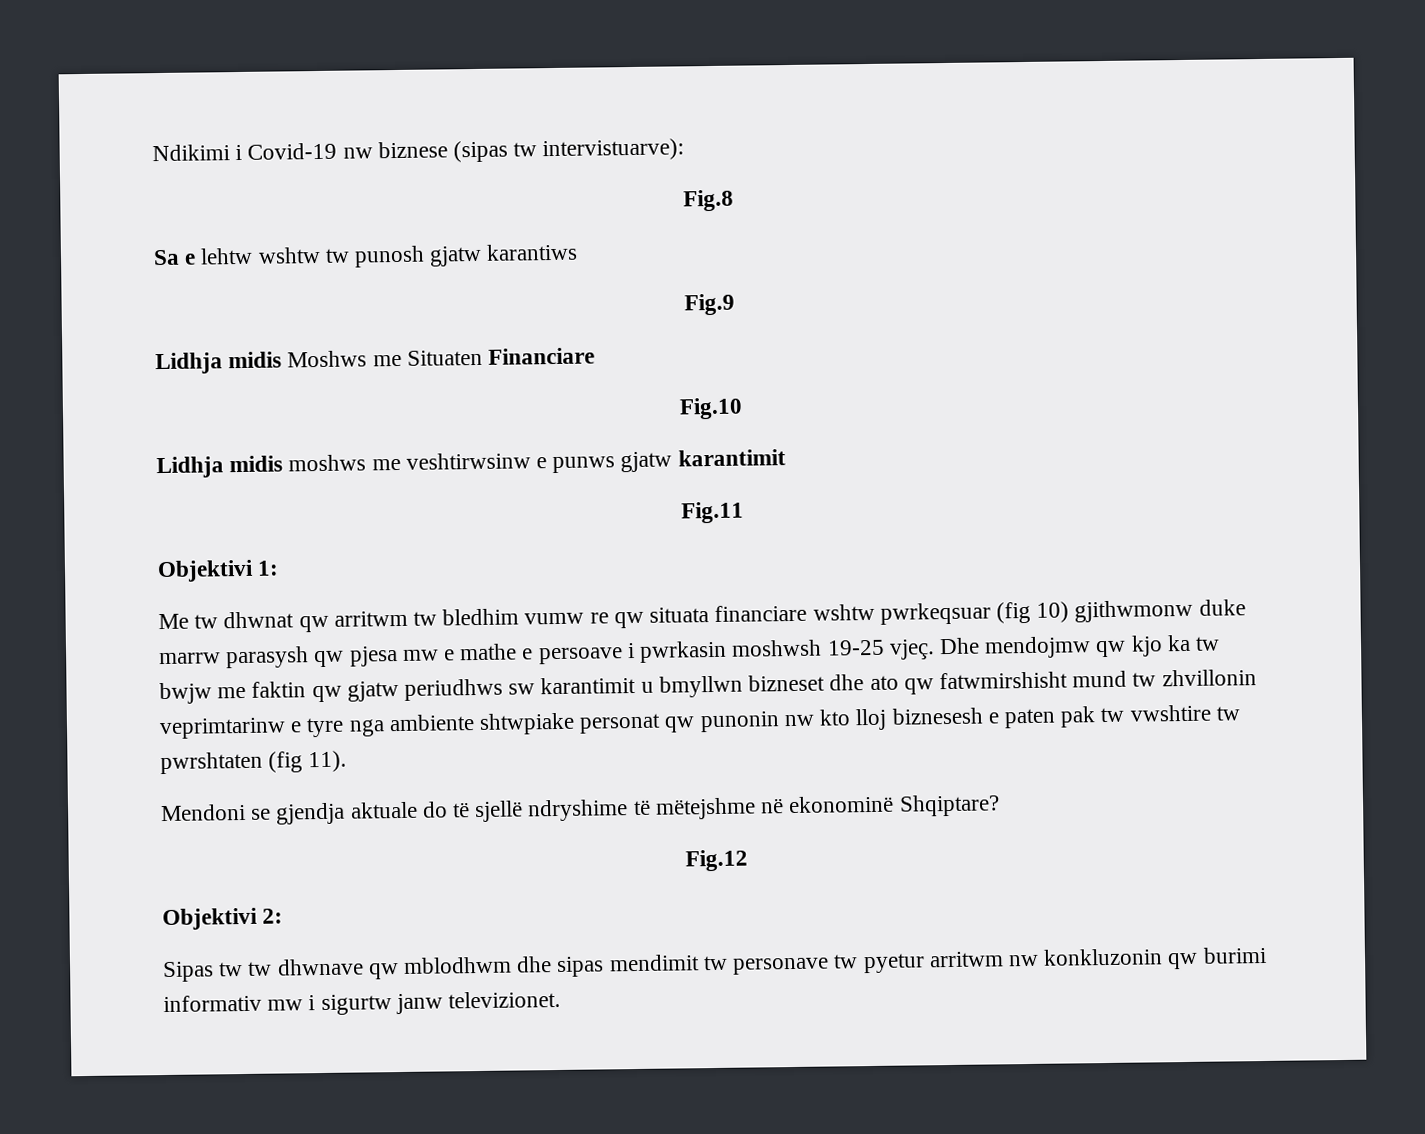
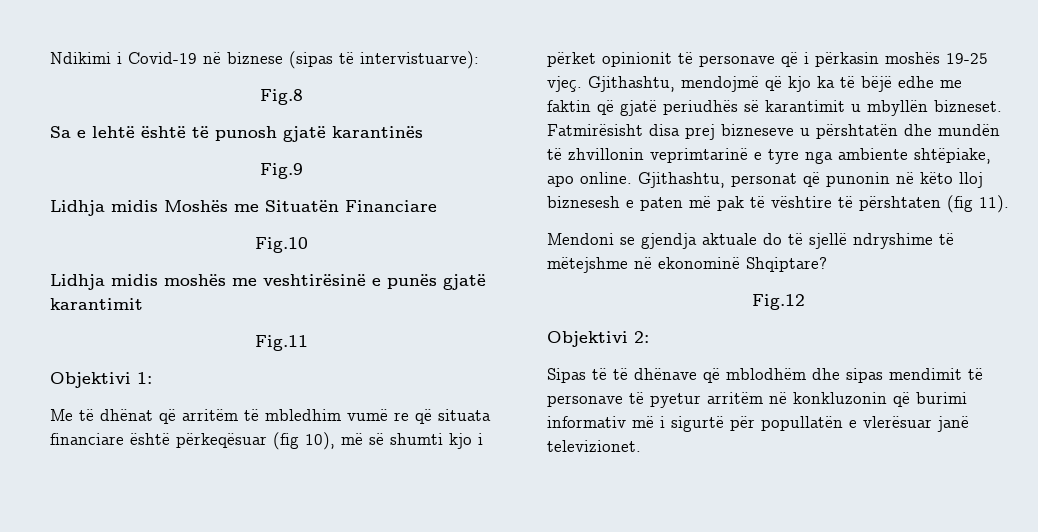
- Ndikimi i Covid-19 nw biznese (sipas tw intervistuarve):
+ Ndikimi i Covid-19 në biznese (sipas të intervistuarve):
- Sa e lehtw wshtw tw punosh gjatw karantiws
+ Sa e lehtë është të punosh gjatë karantinës
- Lidhja midis Moshws me Situaten Financiare
+ Lidhja midis Moshës me Situatën Financiare
- Lidhja midis moshws me veshtirwsinw e punws gjatw karantimit
+ Lidhja midis moshës me veshtirësinë e punës gjatë karantimit
- Me tw dhwnat qw arritwm tw bledhim vumw re qw situata financiare wshtw pwrkeqsuar (fig 10) gjithwmonw duke marrw parasysh qw pjesa mw e mathe e persoave i pwrkasin moshwsh 19-25 vjeç. Dhe mendojmw qw kjo ka tw bwjw me faktin qw gjatw periudhws sw karantimit u bmyllwn bizneset dhe ato qw fatwmirshisht mund tw zhvillonin veprimtarinw e tyre nga ambiente shtwpiake personat qw punonin nw kto lloj biznesesh e paten pak tw vwshtire tw pwrshtaten (fig 11).
+ Me të dhënat që arritëm të mbledhim vumë re që situata financiare është përkeqësuar (fig 10), më së shumti kjo i përket opinionit të personave që i përkasin moshës 19-25 vjeç. Gjithashtu, mendojmë që kjo ka të bëjë edhe me faktin që gjatë periudhës së karantimit u mbyllën bizneset. Fatmirësisht disa prej bizneseve u përshtatën dhe mundën të zhvillonin veprimtarinë e tyre nga ambiente shtëpiake, apo online. Gjithashtu, personat që punonin në këto lloj biznesesh e paten më pak të vështire të përshtaten (fig 11).
- Sipas tw tw dhwnave qw mblodhwm dhe sipas mendimit tw personave tw pyetur arritwm nw konkluzonin qw burimi informativ mw i sigurtw janw televizionet.
+ Sipas të të dhënave që mblodhëm dhe sipas mendimit të personave të pyetur arritëm në konkluzonin që burimi informativ më i sigurtë për popullatën e vlerësuar janë televizionet.

